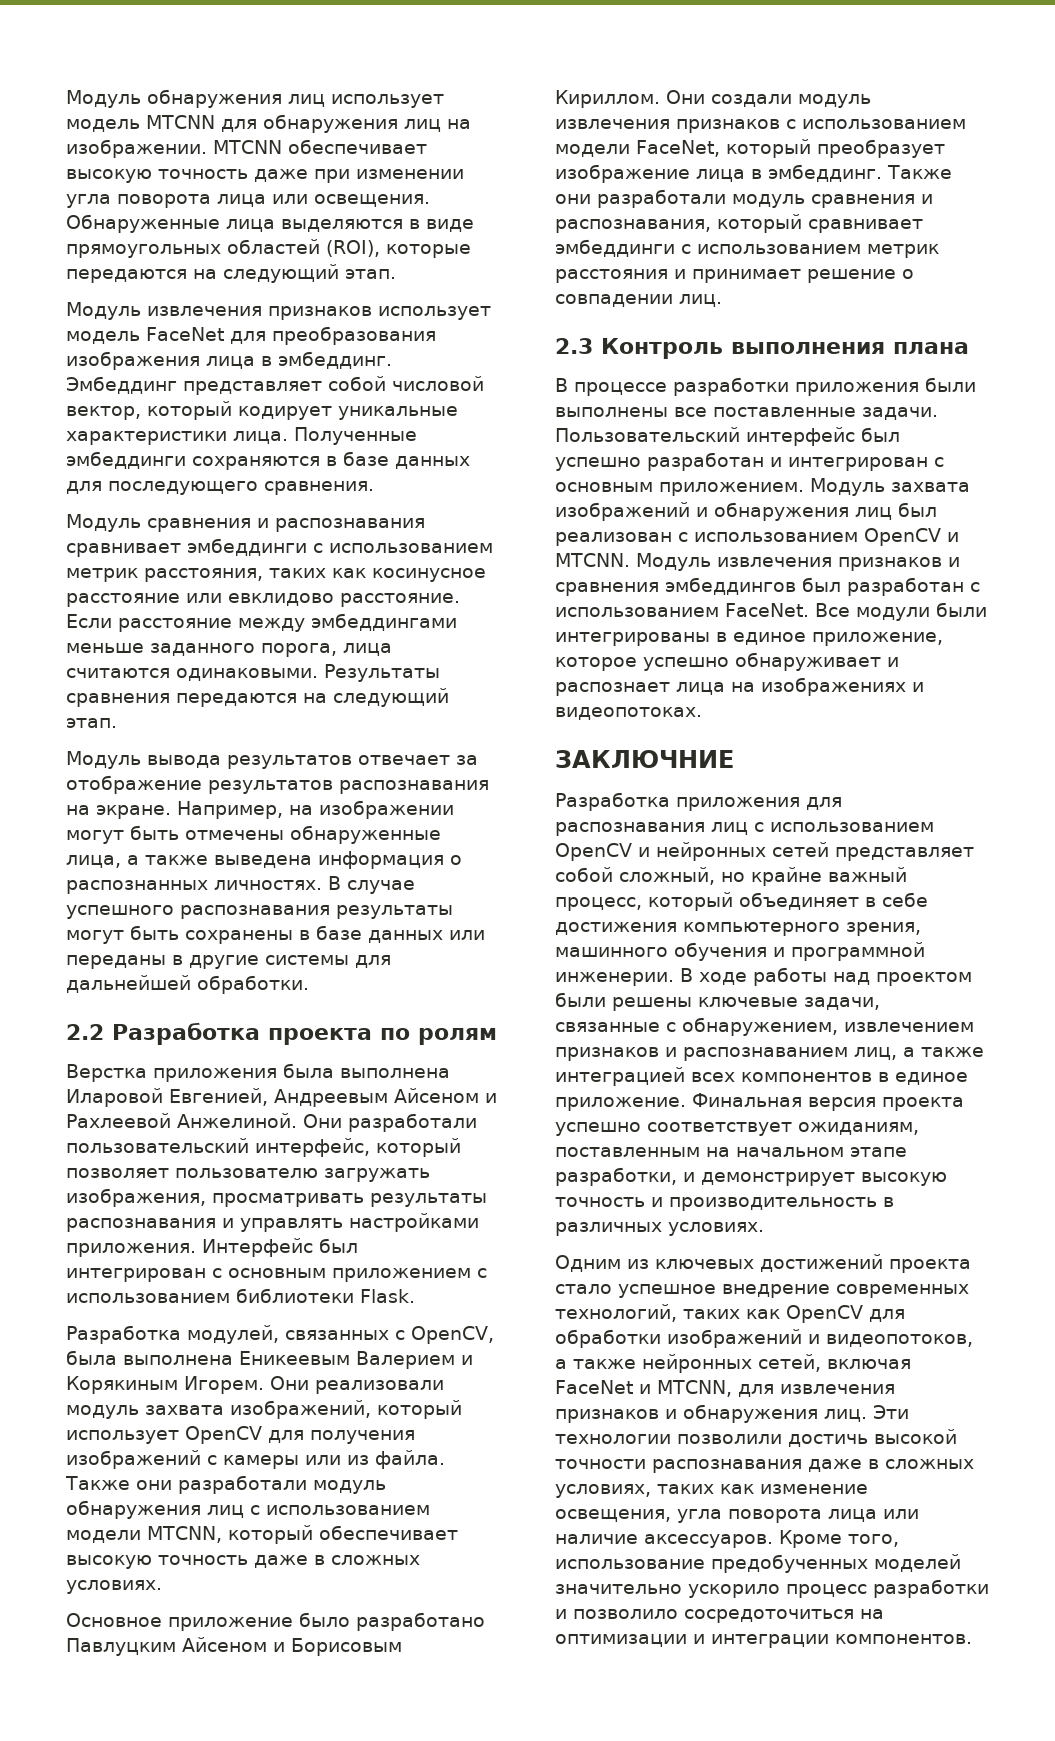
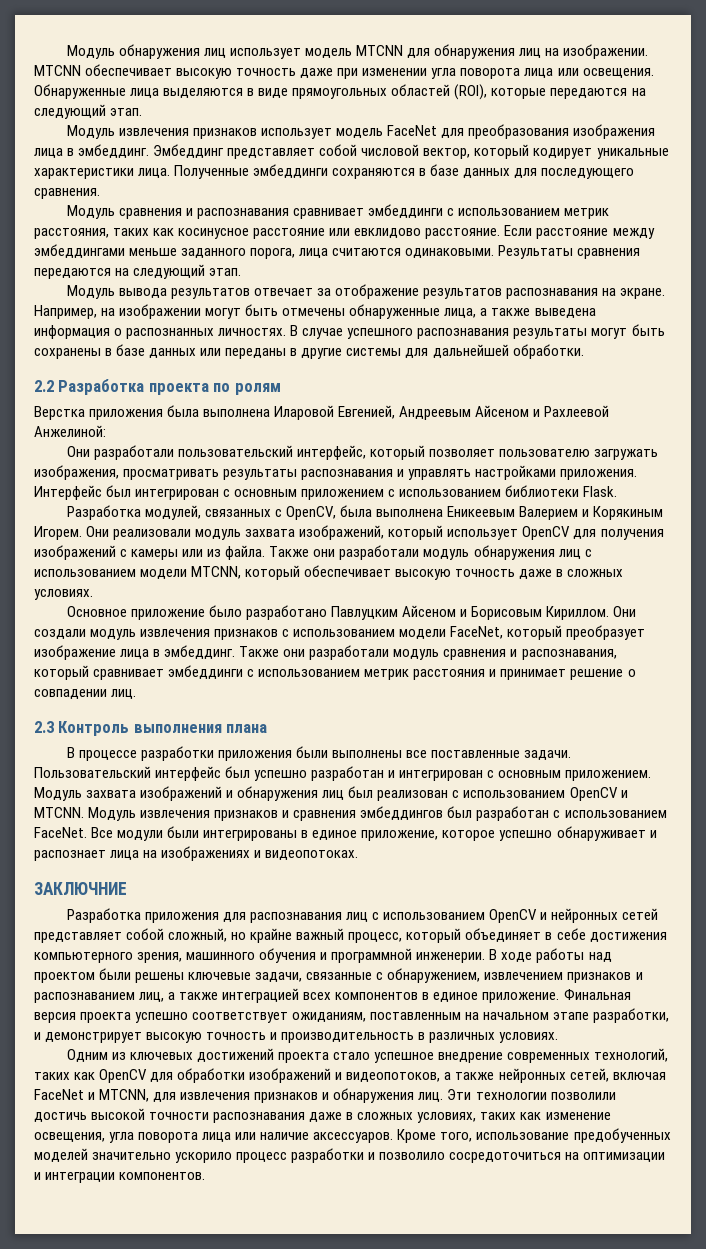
- Верстка приложения была выполнена Иларовой Евгенией, Андреевым Айсеном и Рахлеевой Анжелиной. Они разработали пользовательский интерфейс, который позволяет пользователю загружать изображения, просматривать результаты распознавания и управлять настройками приложения.
+ Верстка приложения была выполнена Иларовой Евгенией, Андреевым Айсеном и Рахлеевой Анжелиной:
+ Они разработали пользовательский интерфейс, который позволяет пользователю загружать изображения, просматривать результаты распознавания и управлять настройками приложения.

